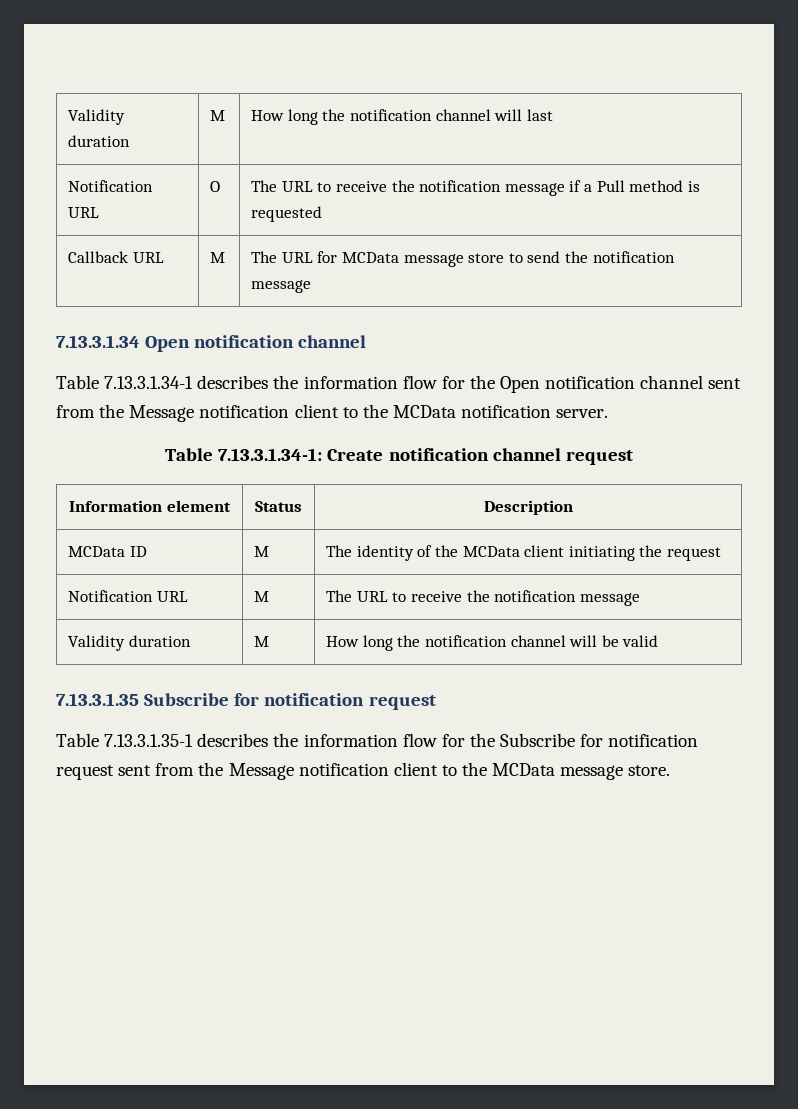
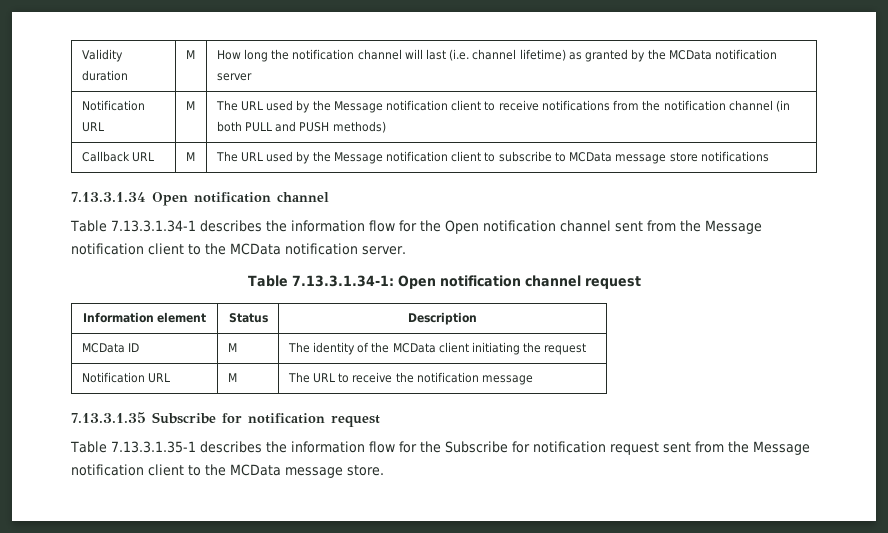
- Validity duration | M | How long the notification channel will last
- Notification URL | O | The URL to receive the notification message if a Pull method is requested
+ Validity duration | M | How long the notification channel will last (i.e. channel lifetime) as granted by the MCData notification server
+ Notification URL | M | The URL used by the Message notification client to receive notifications from the notification channel (in both PULL and PUSH methods)
- Callback URL | M | The URL for MCData message store to send the notification message
+ Callback URL | M | The URL used by the Message notification client to subscribe to MCData message store notifications
- Table 7.13.3.1.34-1: Create notification channel request
+ Table 7.13.3.1.34-1: Open notification channel request
- Validity duration | M | How long the notification channel will be valid

